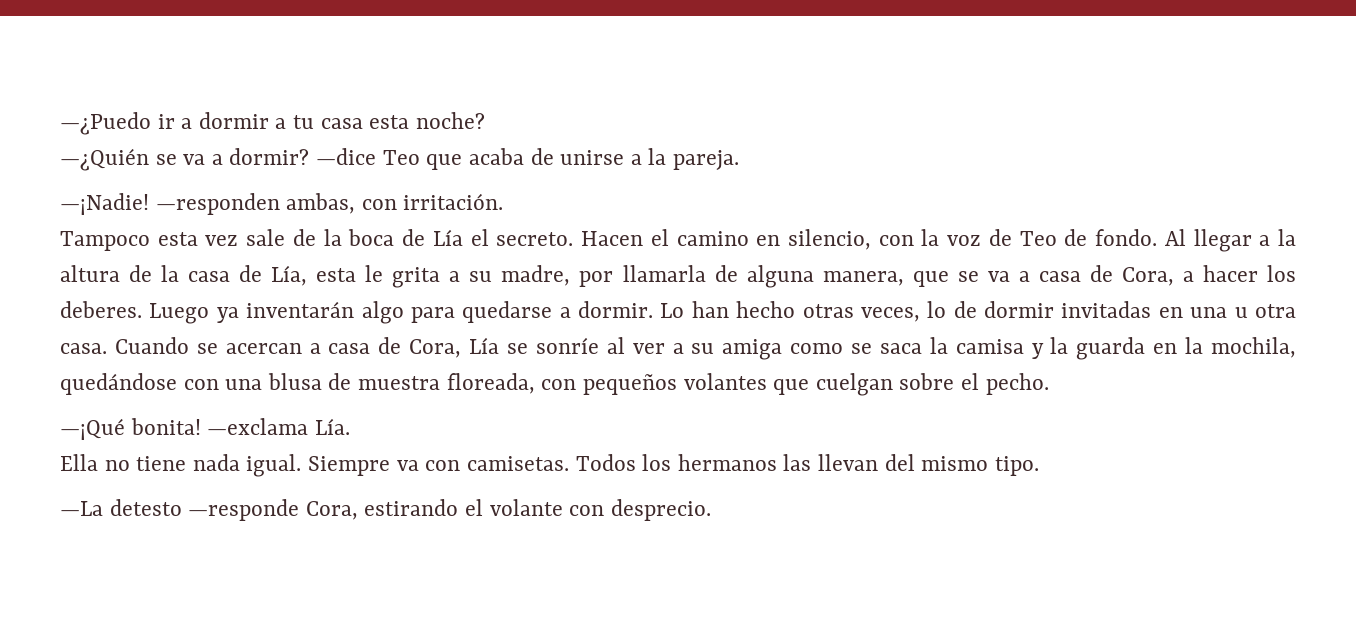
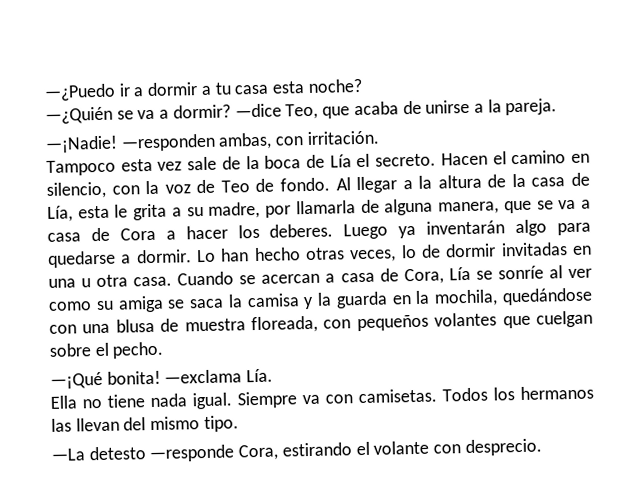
- —dice Teo que acaba de unirse a la pareja.
+ —dice Teo, que acaba de unirse a la pareja.
- Al llegar a la altura de la casa de Lía, esta le grita a su madre, por llamarla de alguna manera, que se va a casa de Cora, a hacer los deberes.
+ Al llegar a la altura de la casa de Lía, esta le grita a su madre, por llamarla de alguna manera, que se va a casa de Cora a hacer los deberes.
- Cuando se acercan a casa de Cora, Lía se sonríe al ver a su amiga como se saca la camisa y la guarda en la mochila, quedándose con una blusa de muestra floreada, con pequeños volantes que cuelgan sobre el pecho.
+ Cuando se acercan a casa de Cora, Lía se sonríe al ver como su amiga se saca la camisa y la guarda en la mochila, quedándose con una blusa de muestra floreada, con pequeños volantes que cuelgan sobre el pecho.

